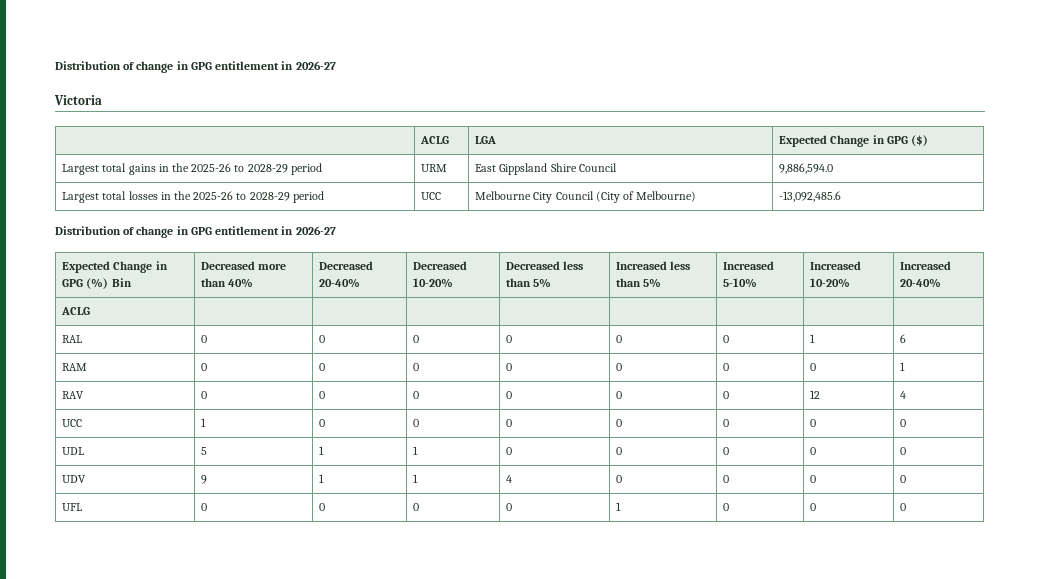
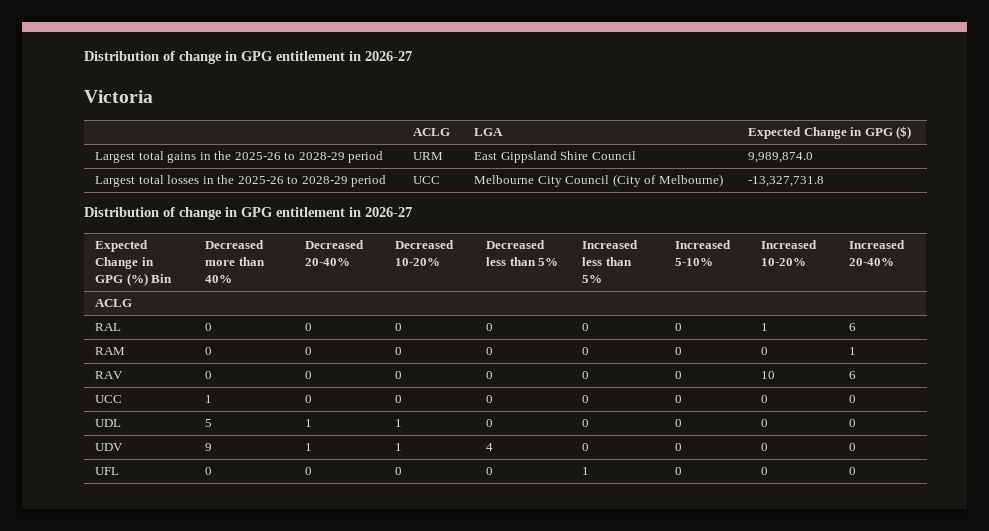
- Largest total gains in the 2025-26 to 2028-29 period | URM | East Gippsland Shire Council | 9,886,594.0
+ Largest total gains in the 2025-26 to 2028-29 period | URM | East Gippsland Shire Council | 9,989,874.0
- Largest total losses in the 2025-26 to 2028-29 period | UCC | Melbourne City Council (City of Melbourne) | -13,092,485.6
+ Largest total losses in the 2025-26 to 2028-29 period | UCC | Melbourne City Council (City of Melbourne) | -13,327,731.8
- RAV | 0 | 0 | 0 | 0 | 0 | 0 | 12 | 4
+ RAV | 0 | 0 | 0 | 0 | 0 | 0 | 10 | 6

